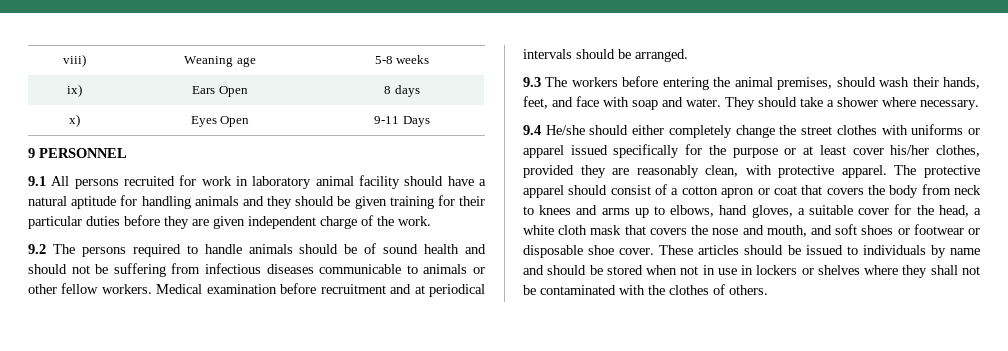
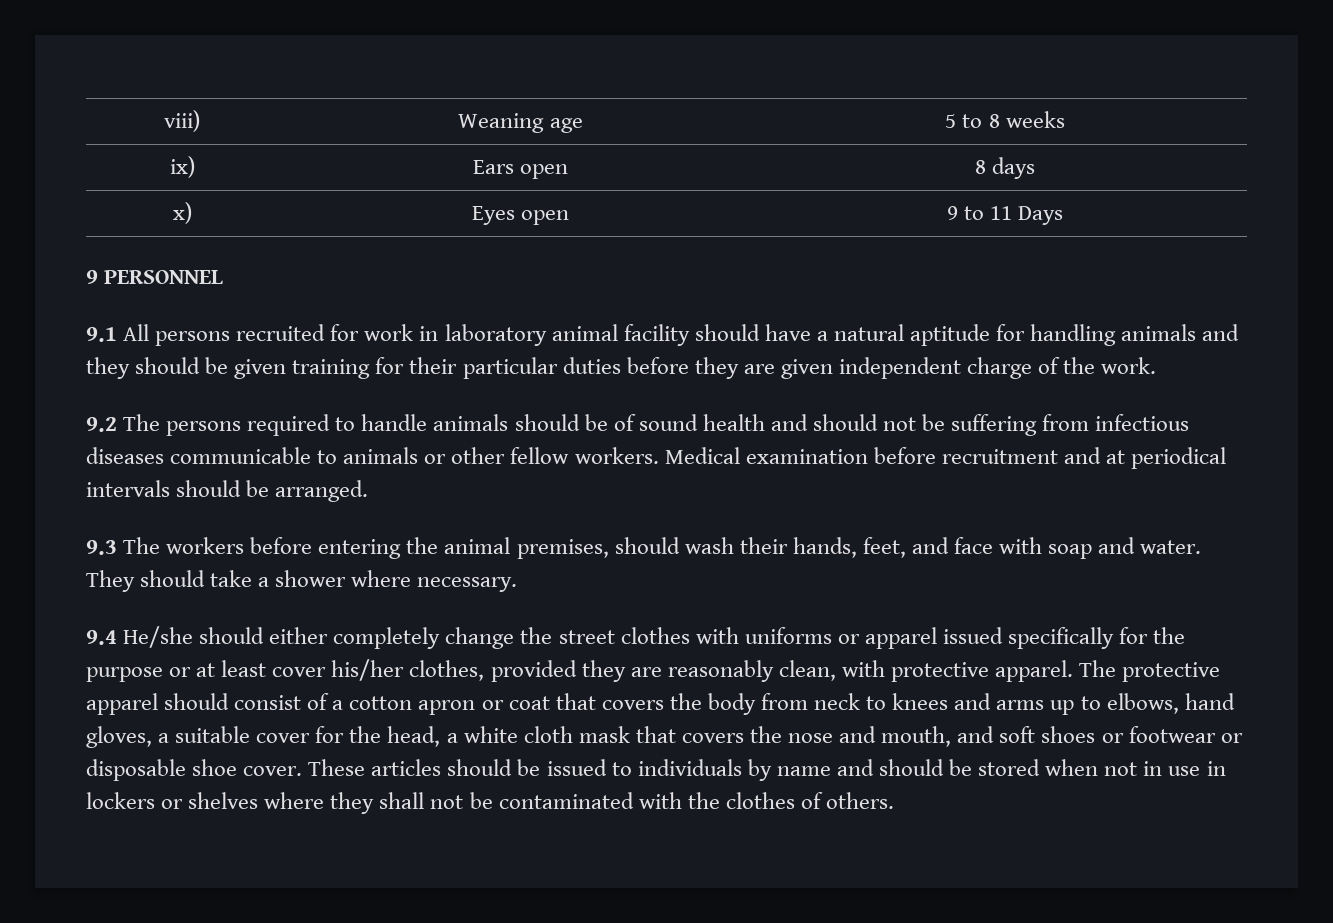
- viii) | Weaning age | 5-8 weeks
+ viii) | Weaning age | 5 to 8 weeks
- ix) | Ears Open | 8 days
+ ix) | Ears open | 8 days
- x) | Eyes Open | 9-11 Days
+ x) | Eyes open | 9 to 11 Days

